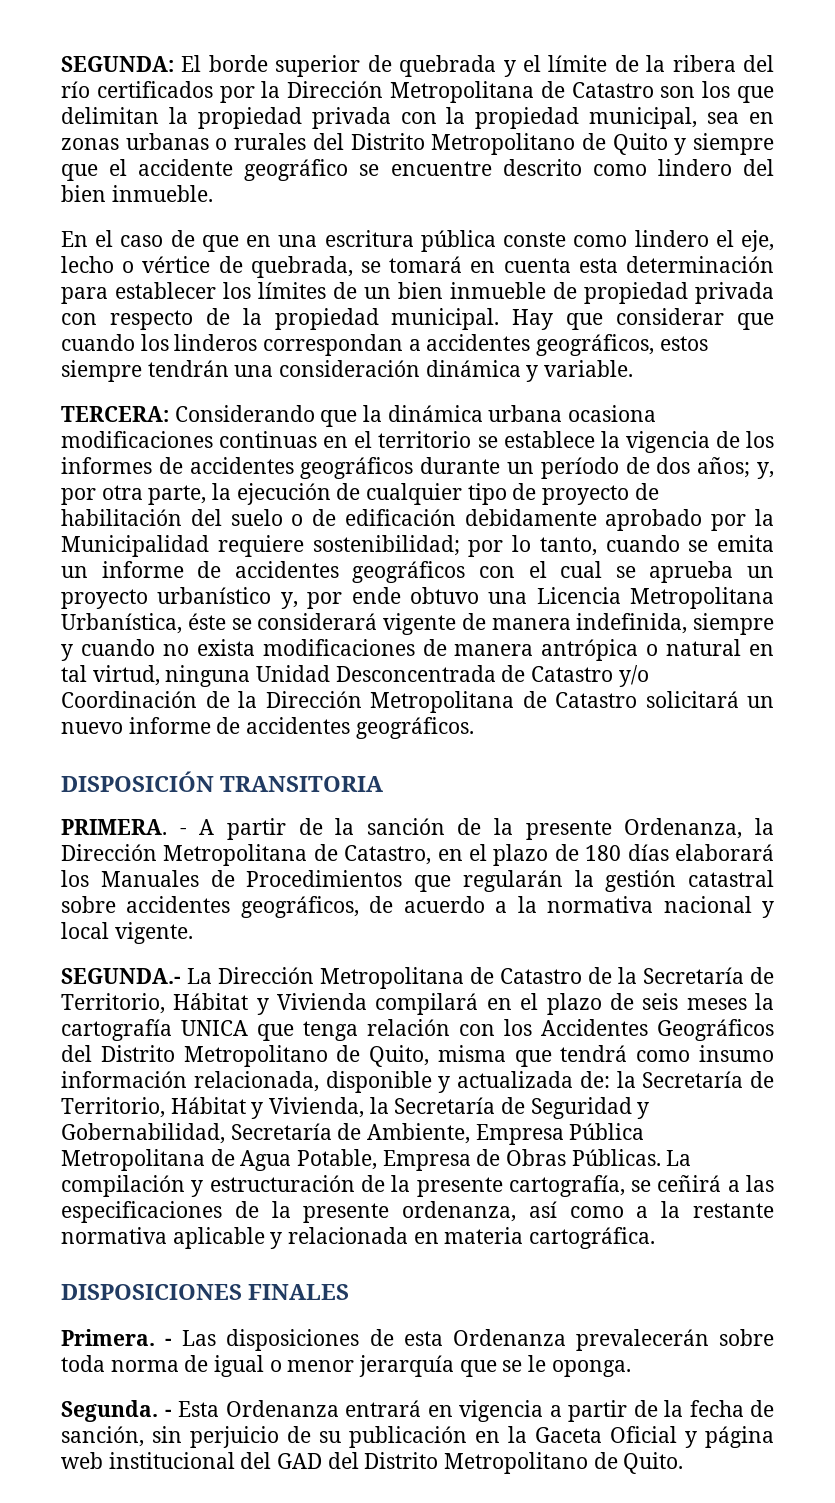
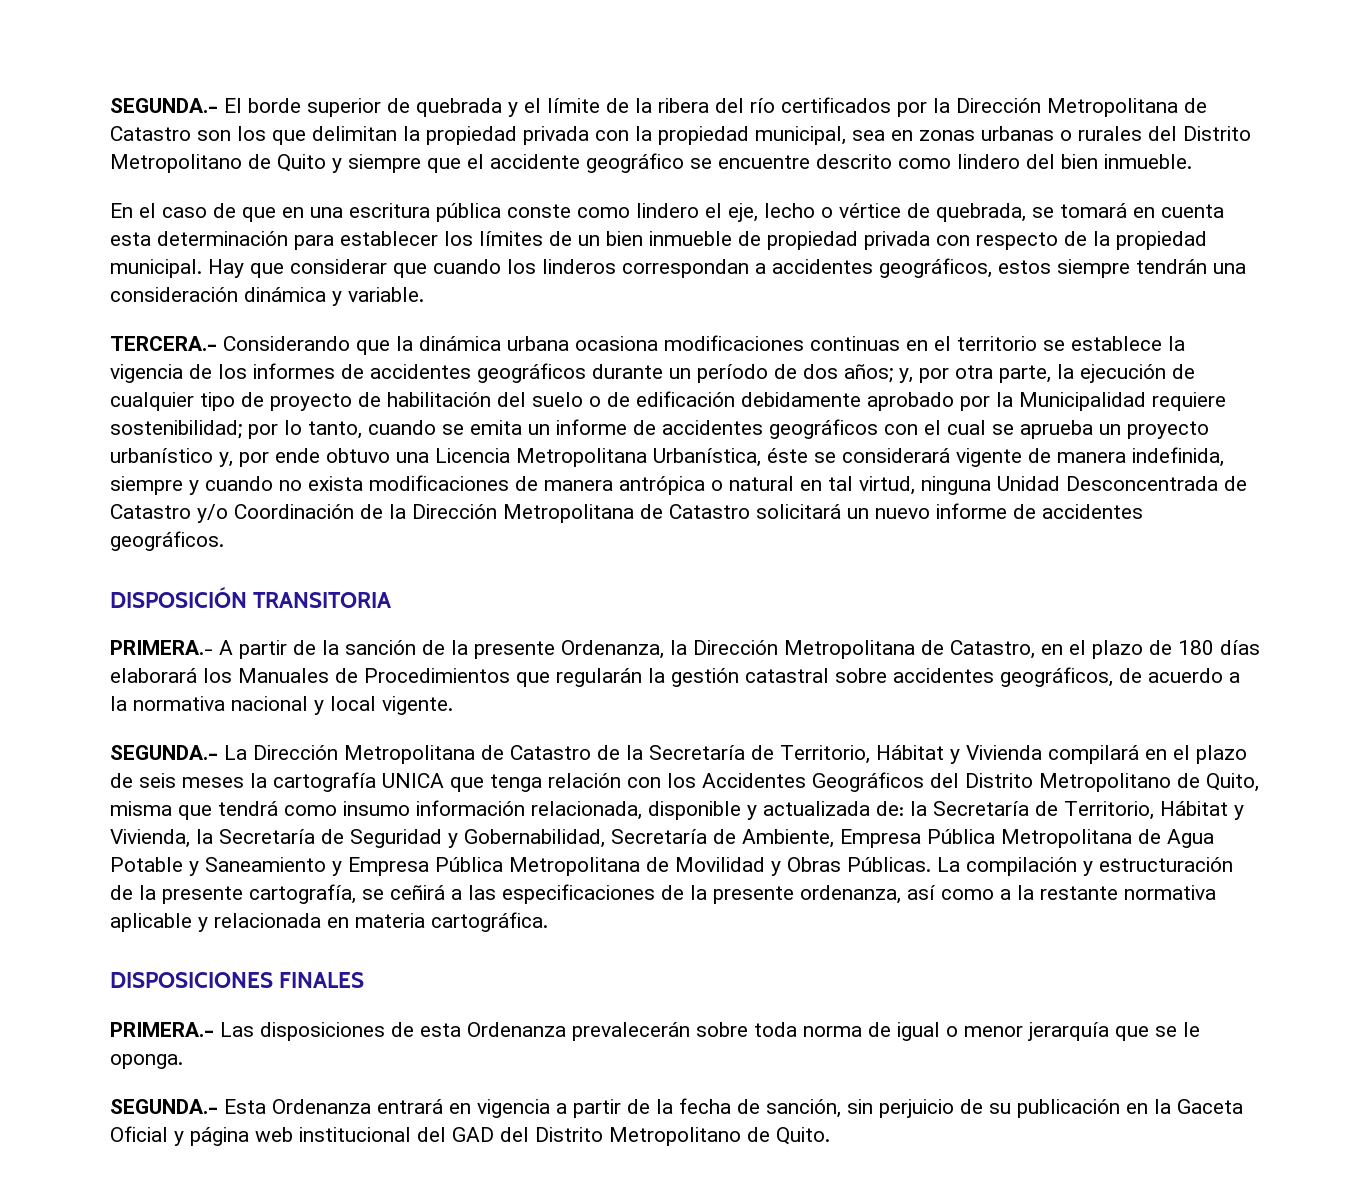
- SEGUNDA: El borde superior de quebrada y el límite de la ribera del río certificados por la Dirección Metropolitana de Catastro son los que delimitan la propiedad privada con la propiedad municipal, sea en zonas urbanas o rurales del Distrito Metropolitano de Quito y siempre que el accidente geográfico se encuentre descrito como lindero del bien inmueble.
+ SEGUNDA.- El borde superior de quebrada y el límite de la ribera del río certificados por la Dirección Metropolitana de Catastro son los que delimitan la propiedad privada con la propiedad municipal, sea en zonas urbanas o rurales del Distrito Metropolitano de Quito y siempre que el accidente geográfico se encuentre descrito como lindero del bien inmueble.
- TERCERA: Considerando que la dinámica urbana ocasiona modificaciones continuas en el territorio se establece la vigencia de los informes de accidentes geográficos durante un período de dos años;
+ TERCERA.- Considerando que la dinámica urbana ocasiona modificaciones continuas en el territorio se establece la vigencia de los informes de accidentes geográficos durante un período de dos años;
- PRIMERA. - A partir de la sanción de la presente Ordenanza, la Dirección Metropolitana de Catastro, en el plazo de 180 días elaborará los Manuales de Procedimientos que regularán la gestión catastral sobre accidentes geográficos, de acuerdo a la normativa nacional y local vigente.
+ PRIMERA.- A partir de la sanción de la presente Ordenanza, la Dirección Metropolitana de Catastro, en el plazo de 180 días elaborará los Manuales de Procedimientos que regularán la gestión catastral sobre accidentes geográficos, de acuerdo a la normativa nacional y local vigente.
- la Secretaría de Territorio, Hábitat y Vivienda, la Secretaría de Seguridad y Gobernabilidad, Secretaría de Ambiente, Empresa Pública Metropolitana de Agua Potable, Empresa de Obras Públicas.
+ la Secretaría de Territorio, Hábitat y Vivienda, la Secretaría de Seguridad y Gobernabilidad, Secretaría de Ambiente, Empresa Pública Metropolitana de Agua Potable y Saneamiento y Empresa Pública Metropolitana de Movilidad y Obras Públicas.
- Primera. - Las disposiciones de esta Ordenanza prevalecerán sobre toda norma de igual o menor jerarquía que se le oponga.
+ PRIMERA.- Las disposiciones de esta Ordenanza prevalecerán sobre toda norma de igual o menor jerarquía que se le oponga.
- Segunda. - Esta Ordenanza entrará en vigencia a partir de la fecha de sanción, sin perjuicio de su publicación en la Gaceta Oficial y página web institucional del GAD del Distrito Metropolitano de Quito.
+ SEGUNDA.- Esta Ordenanza entrará en vigencia a partir de la fecha de sanción, sin perjuicio de su publicación en la Gaceta Oficial y página web institucional del GAD del Distrito Metropolitano de Quito.

